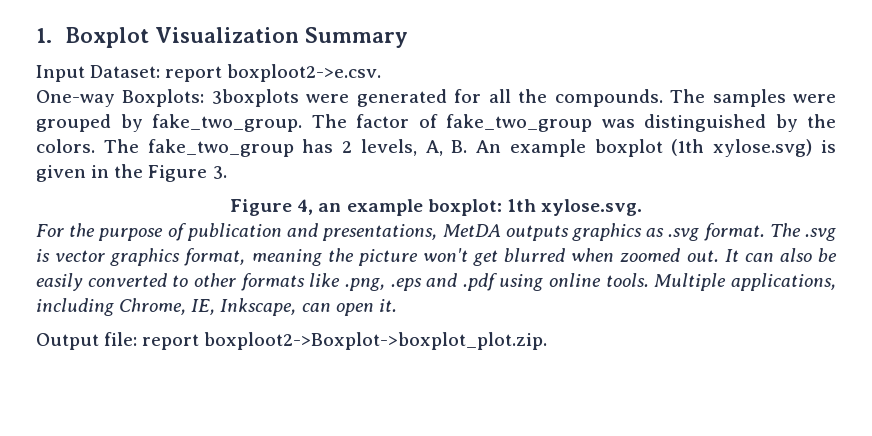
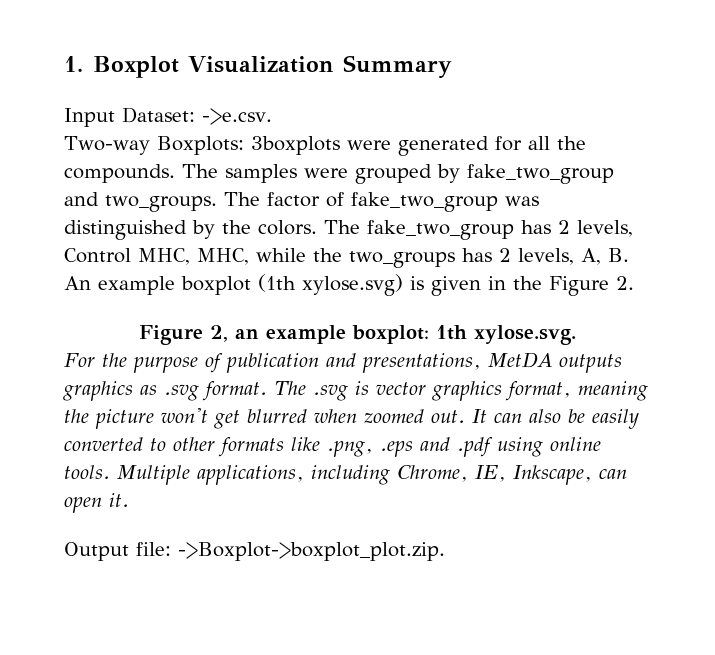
- Input Dataset: report boxploot2->e.csv.
- One-way Boxplots: 3boxplots were generated for all the compounds.
+ Input Dataset: ->e.csv.
+ Two-way Boxplots: 3boxplots were generated for all the compounds.
- The samples were grouped by fake_two_group.
+ The samples were grouped by fake_two_group and two_groups.
- The fake_two_group has 2 levels, A, B. An example boxplot (1th xylose.svg) is given in the Figure 3.
- Figure 4, an example boxplot: 1th xylose.svg.
+ The fake_two_group has 2 levels, Control MHC, MHC, while the two_groups has 2 levels, A, B. An example boxplot (1th xylose.svg) is given in the Figure 2.
+ Figure 2, an example boxplot: 1th xylose.svg.
- Output file: report boxploot2->Boxplot->boxplot_plot.zip.
+ Output file: ->Boxplot->boxplot_plot.zip.

